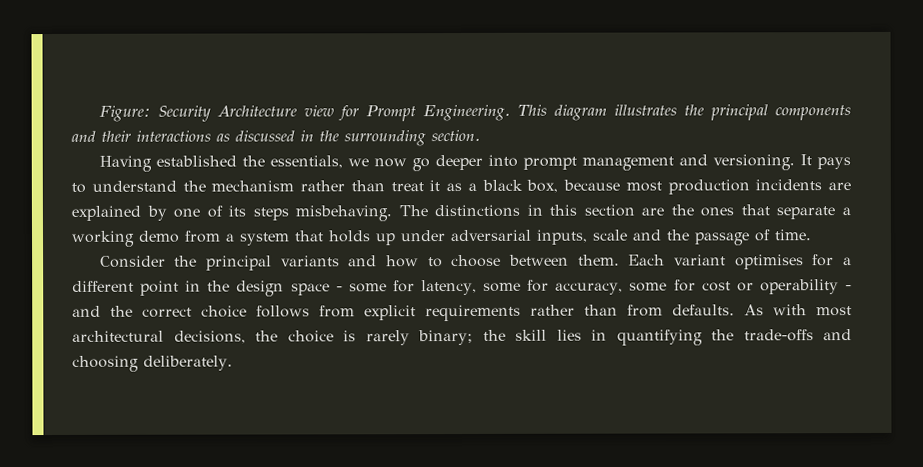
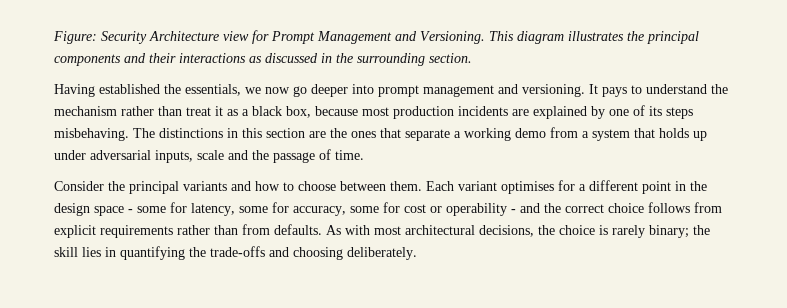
- Figure: Security Architecture view for Prompt Engineering.
+ Figure: Security Architecture view for Prompt Management and Versioning.

